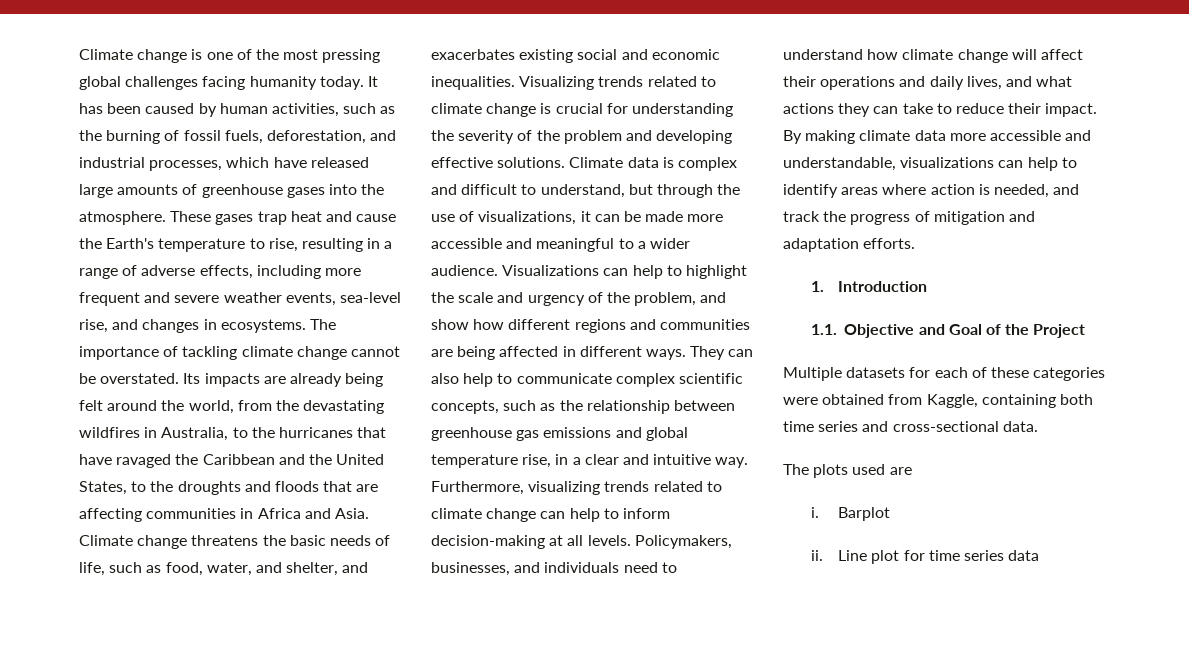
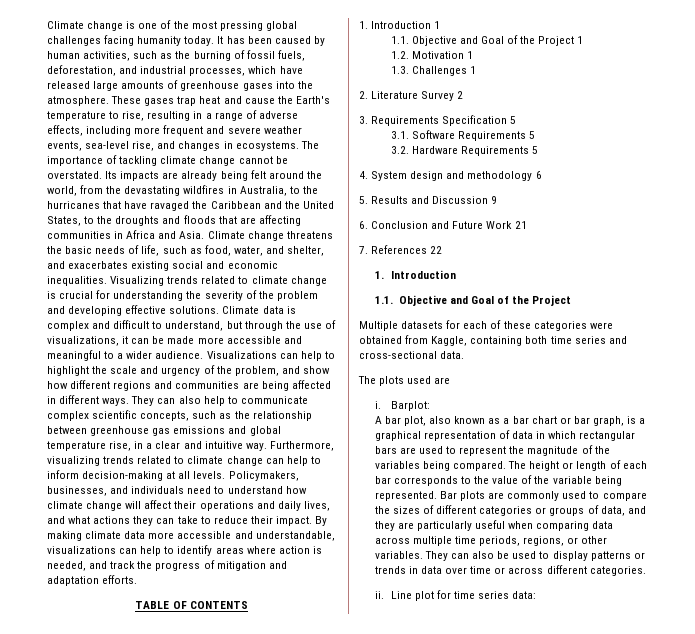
+ TABLE OF CONTENTS
+ 1. Introduction 1
+ 1.1. Objective and Goal of the Project 1
+ 1.2. Motivation 1
+ 1.3. Challenges 1
+ 2. Literature Survey 2
+ 3. Requirements Specification 5
+ 3.1. Software Requirements 5
+ 3.2. Hardware Requirements 5
+ 4. System design and methodology 6
+ 5. Results and Discussion 9
+ 6. Conclusion and Future Work 21
+ 7. References 22
- Barplot
+ Barplot:
+ A bar plot, also known as a bar chart or bar graph, is a graphical representation of data in which rectangular bars are used to represent the magnitude of the variables being compared. The height or length of each bar corresponds to the value of the variable being represented. Bar plots are commonly used to compare the sizes of different categories or groups of data, and they are particularly useful when comparing data across multiple time periods, regions, or other variables. They can also be used to display patterns or trends in data over time or across different categories.
- Line plot for time series data
+ Line plot for time series data:

